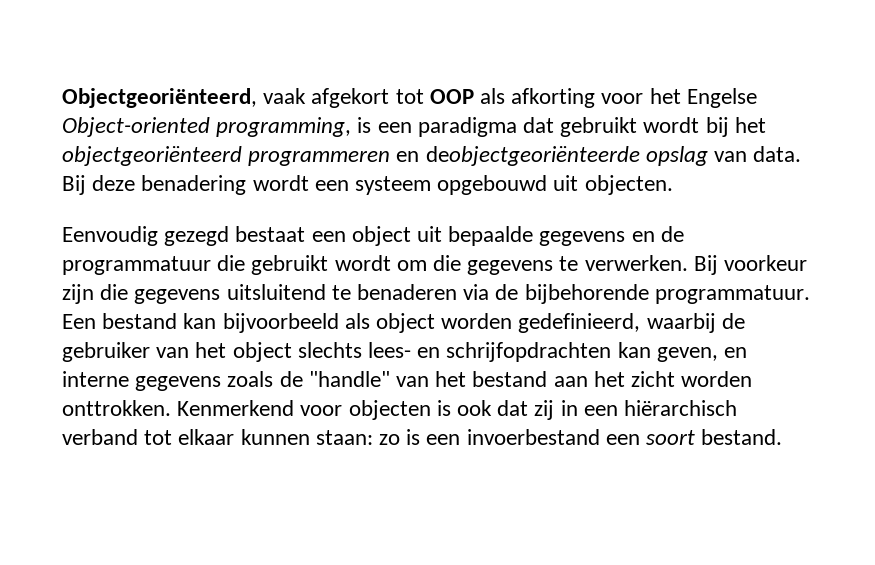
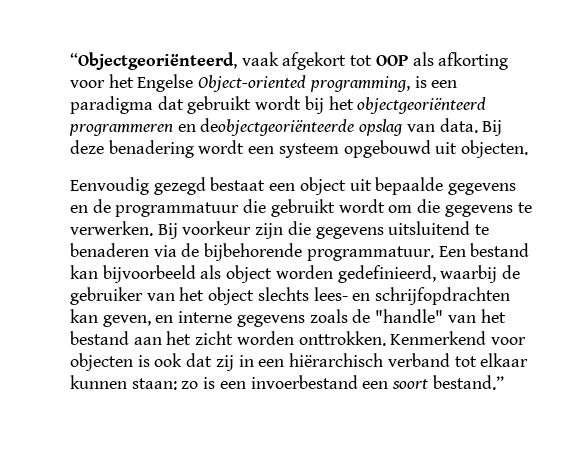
- Objectgeoriënteerd, vaak afgekort tot OOP als afkorting voor het Engelse Object-oriented programming, is een paradigma dat gebruikt wordt bij het objectgeoriënteerd programmeren en deobjectgeoriënteerde opslag van data.
+ “Objectgeoriënteerd, vaak afgekort tot OOP als afkorting voor het Engelse Object-oriented programming, is een paradigma dat gebruikt wordt bij het objectgeoriënteerd programmeren en deobjectgeoriënteerde opslag van data.
- Kenmerkend voor objecten is ook dat zij in een hiërarchisch verband tot elkaar kunnen staan: zo is een invoerbestand een soort bestand.
+ Kenmerkend voor objecten is ook dat zij in een hiërarchisch verband tot elkaar kunnen staan: zo is een invoerbestand een soort bestand.”

